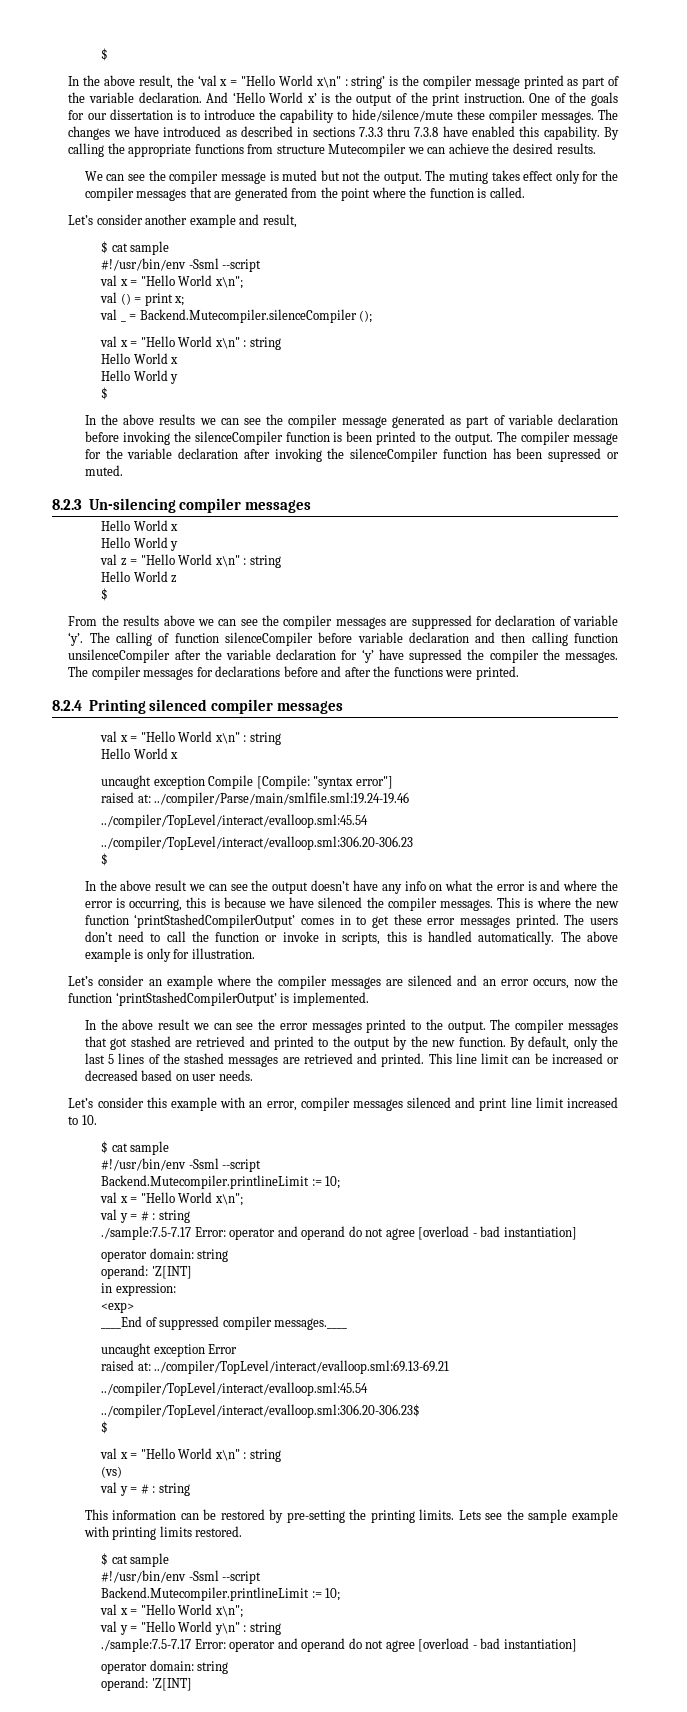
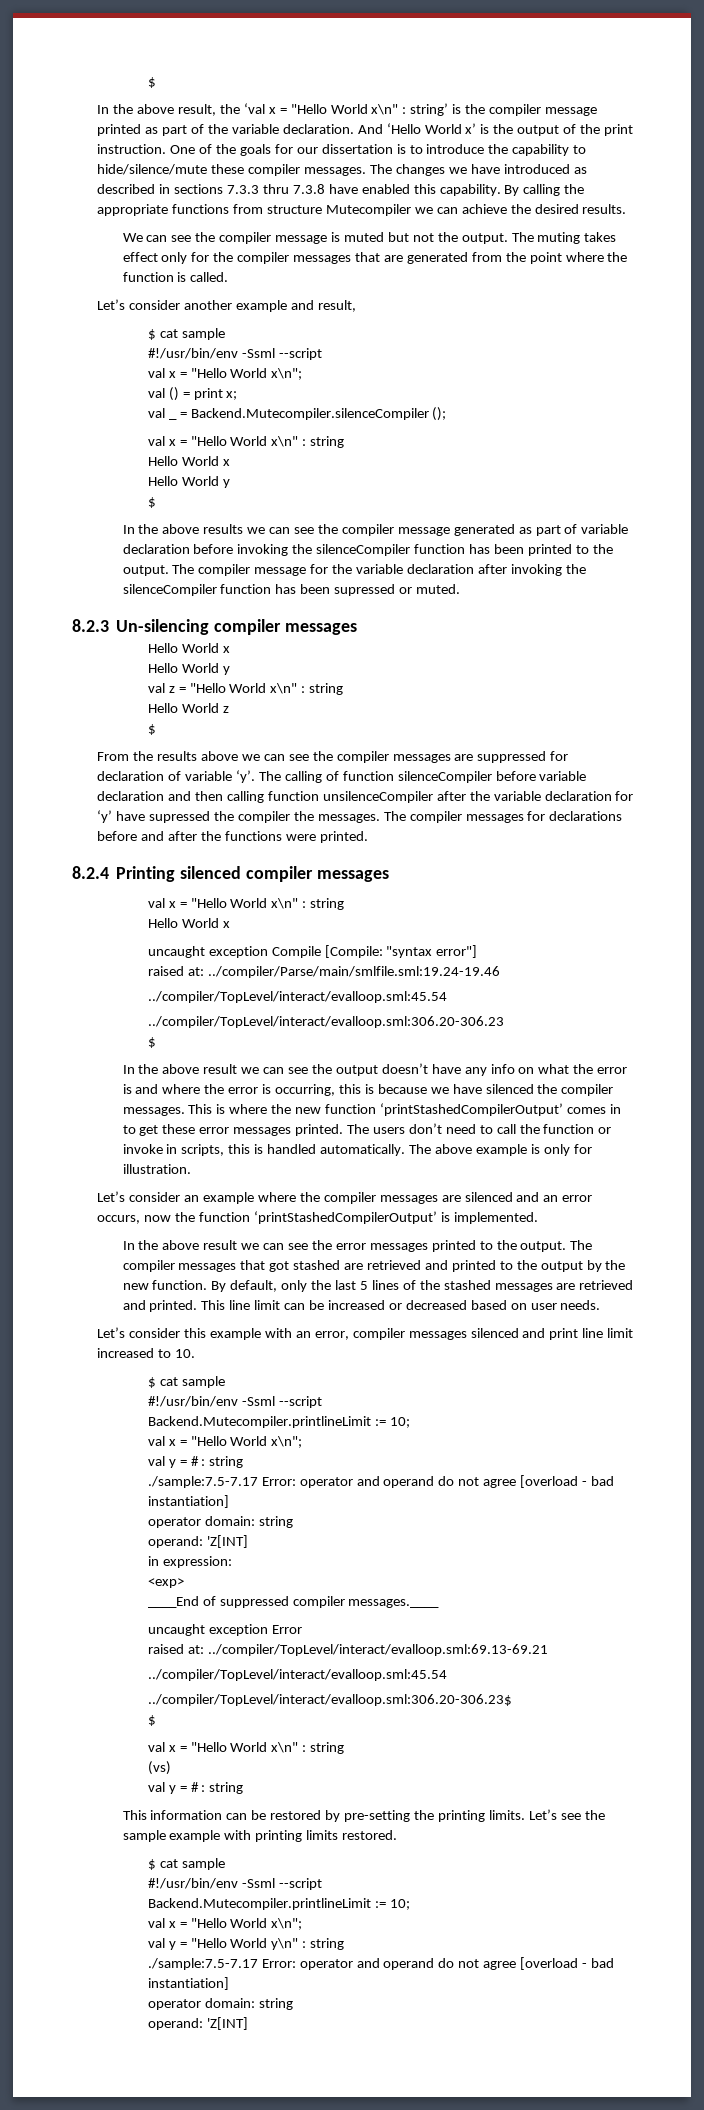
- In the above results we can see the compiler message generated as part of variable declaration before invoking the silenceCompiler function is been printed to the output.
+ In the above results we can see the compiler message generated as part of variable declaration before invoking the silenceCompiler function has been printed to the output.
- Lets see the sample example with printing limits restored.
+ Let’s see the sample example with printing limits restored.

